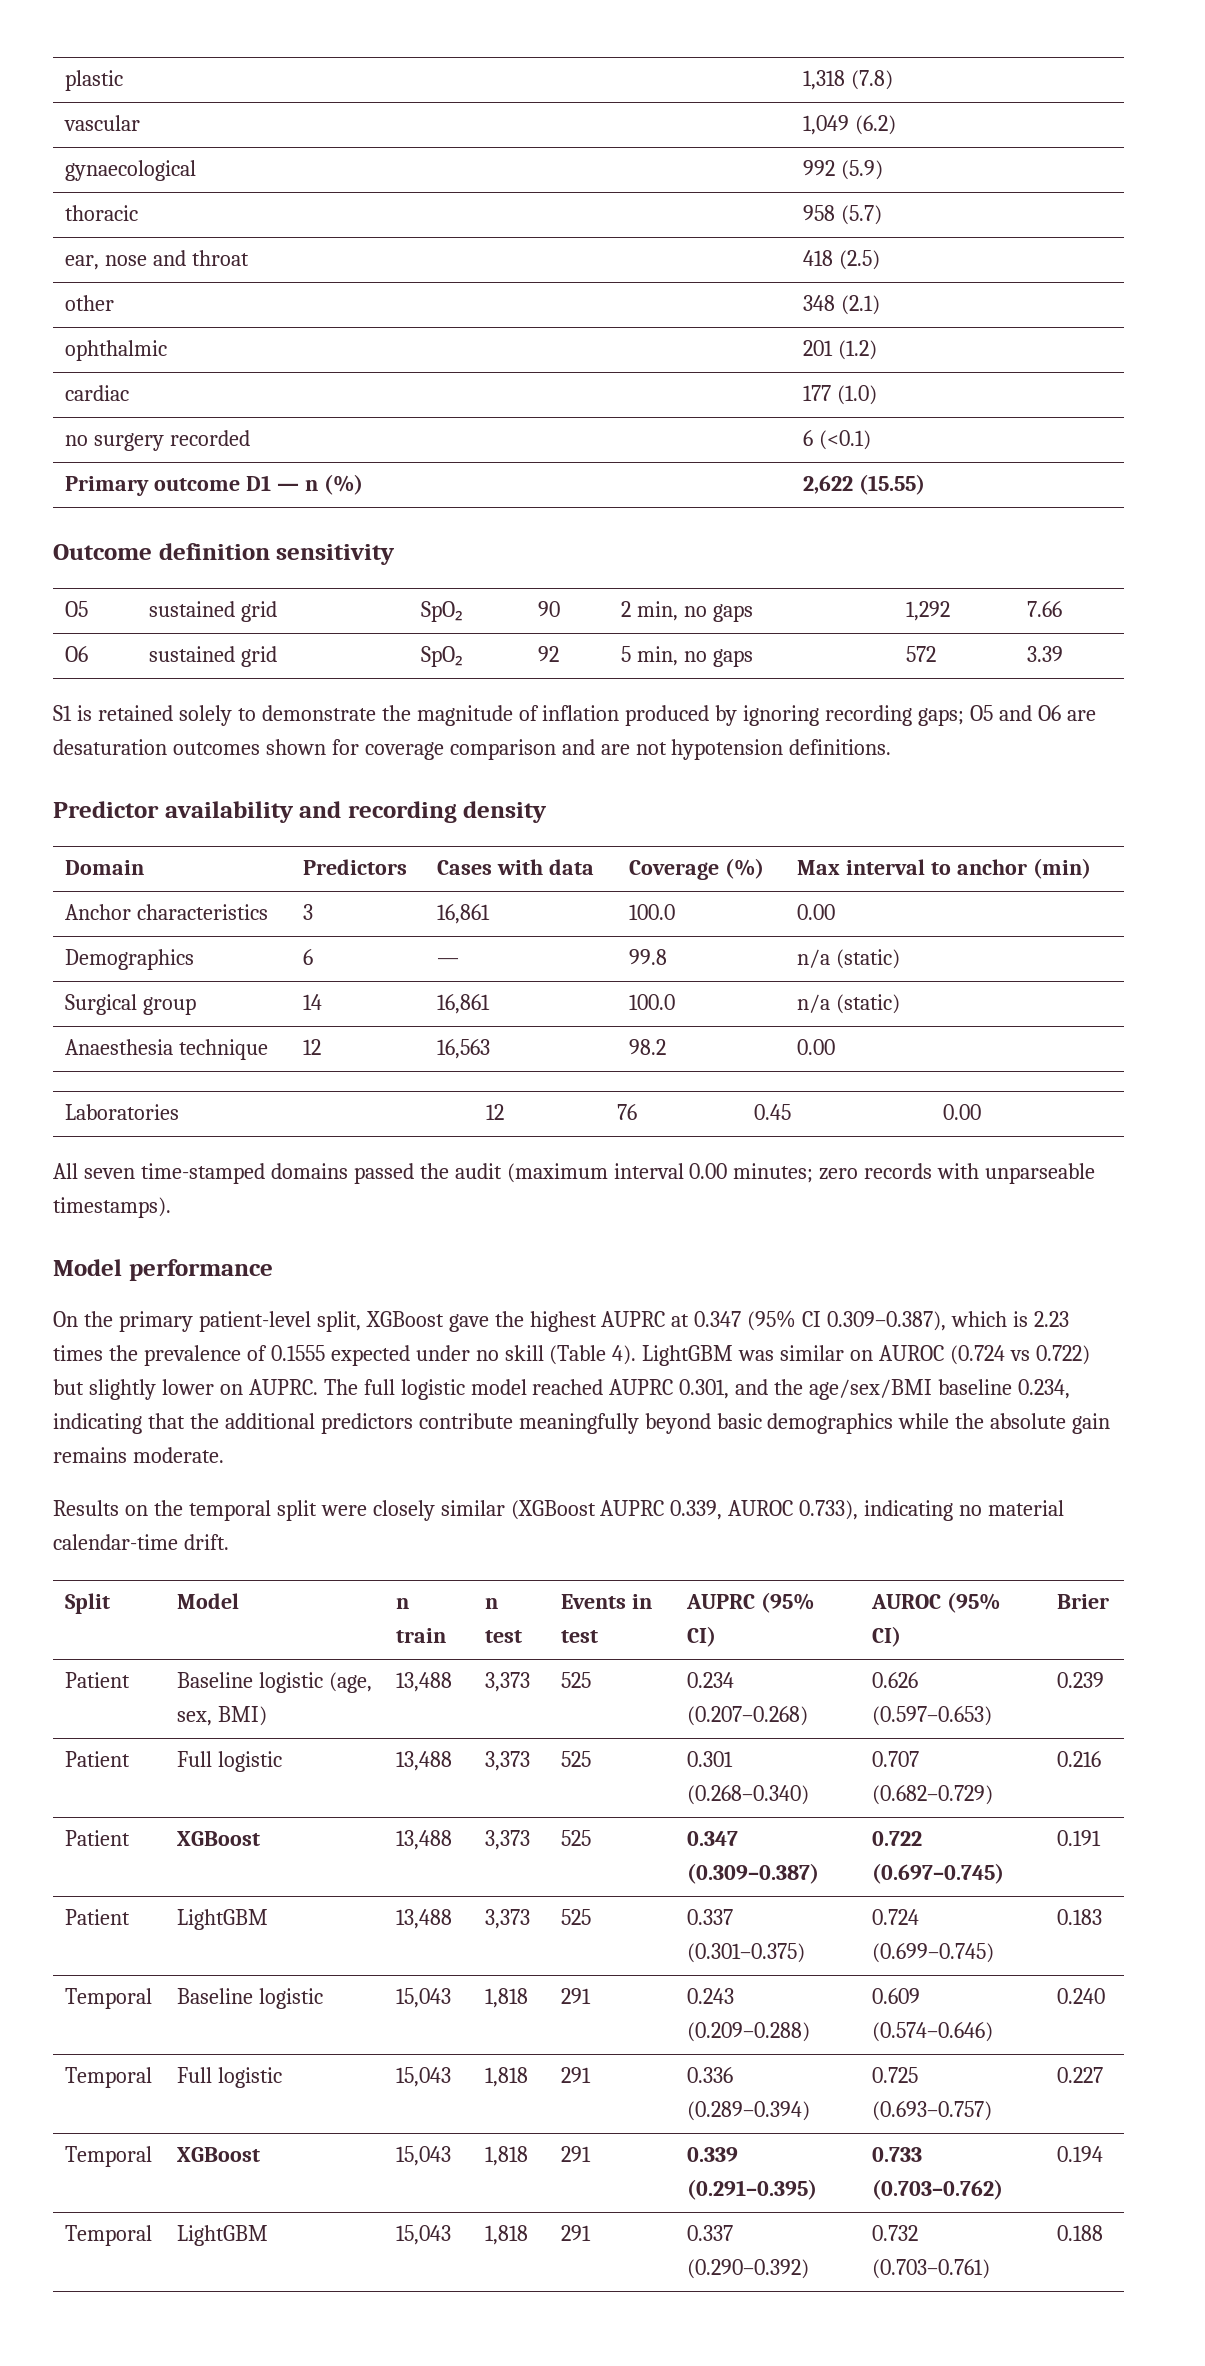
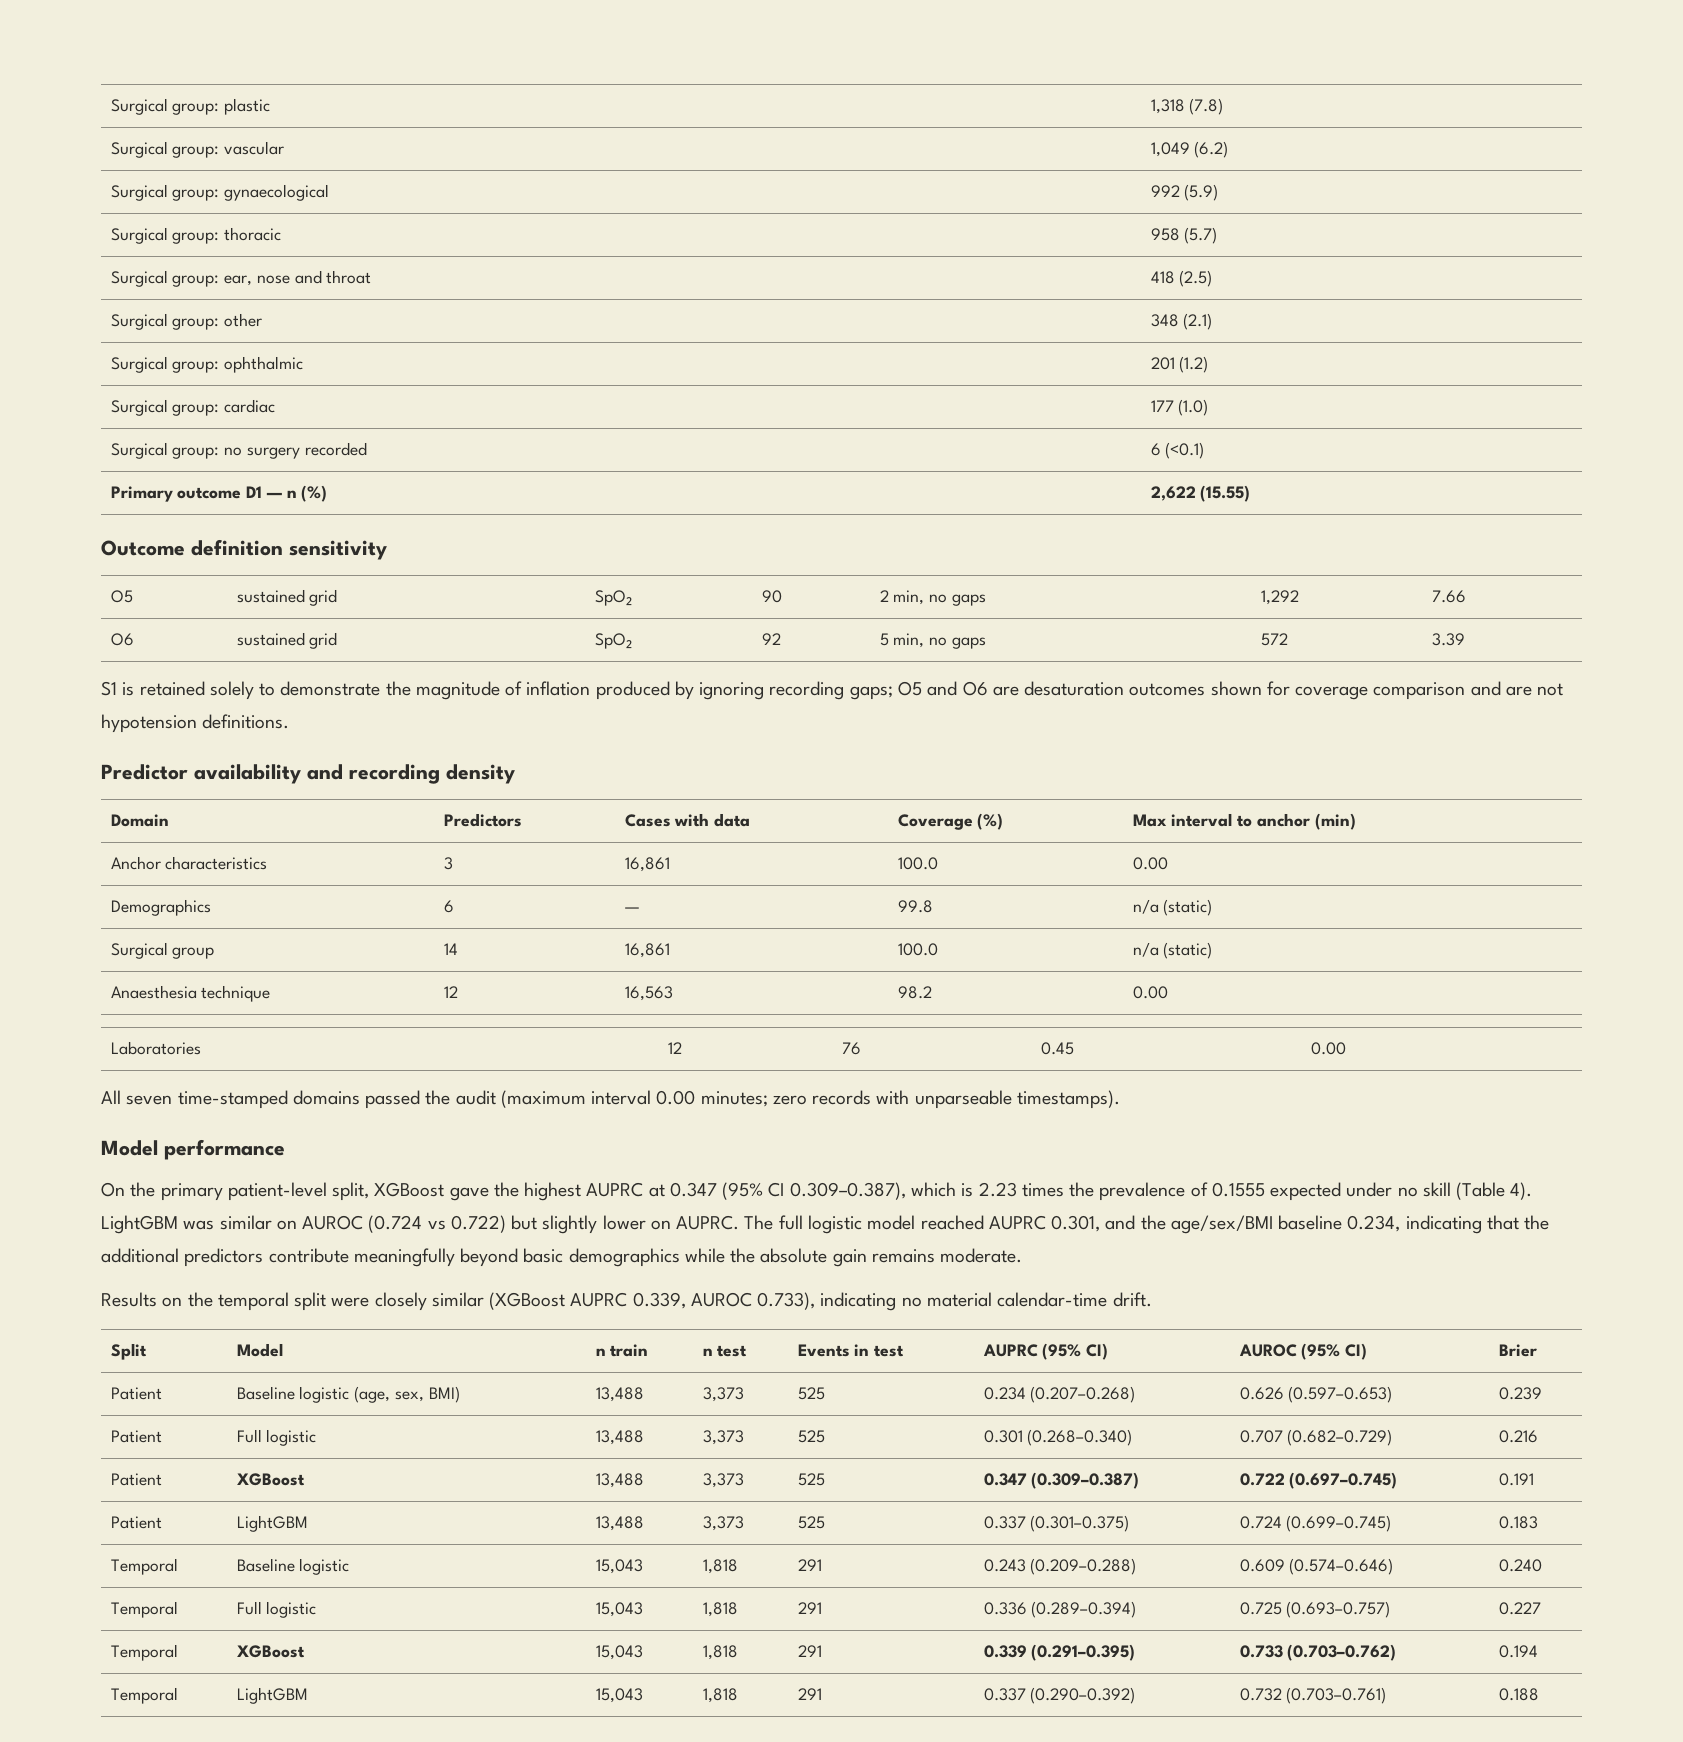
- plastic | 1,318 (7.8)
+ Surgical group: plastic | 1,318 (7.8)
- vascular | 1,049 (6.2)
+ Surgical group: vascular | 1,049 (6.2)
- gynaecological | 992 (5.9)
+ Surgical group: gynaecological | 992 (5.9)
- thoracic | 958 (5.7)
+ Surgical group: thoracic | 958 (5.7)
- ear, nose and throat | 418 (2.5)
+ Surgical group: ear, nose and throat | 418 (2.5)
- other | 348 (2.1)
+ Surgical group: other | 348 (2.1)
- ophthalmic | 201 (1.2)
+ Surgical group: ophthalmic | 201 (1.2)
- cardiac | 177 (1.0)
+ Surgical group: cardiac | 177 (1.0)
- no surgery recorded | 6 (<0.1)
+ Surgical group: no surgery recorded | 6 (<0.1)

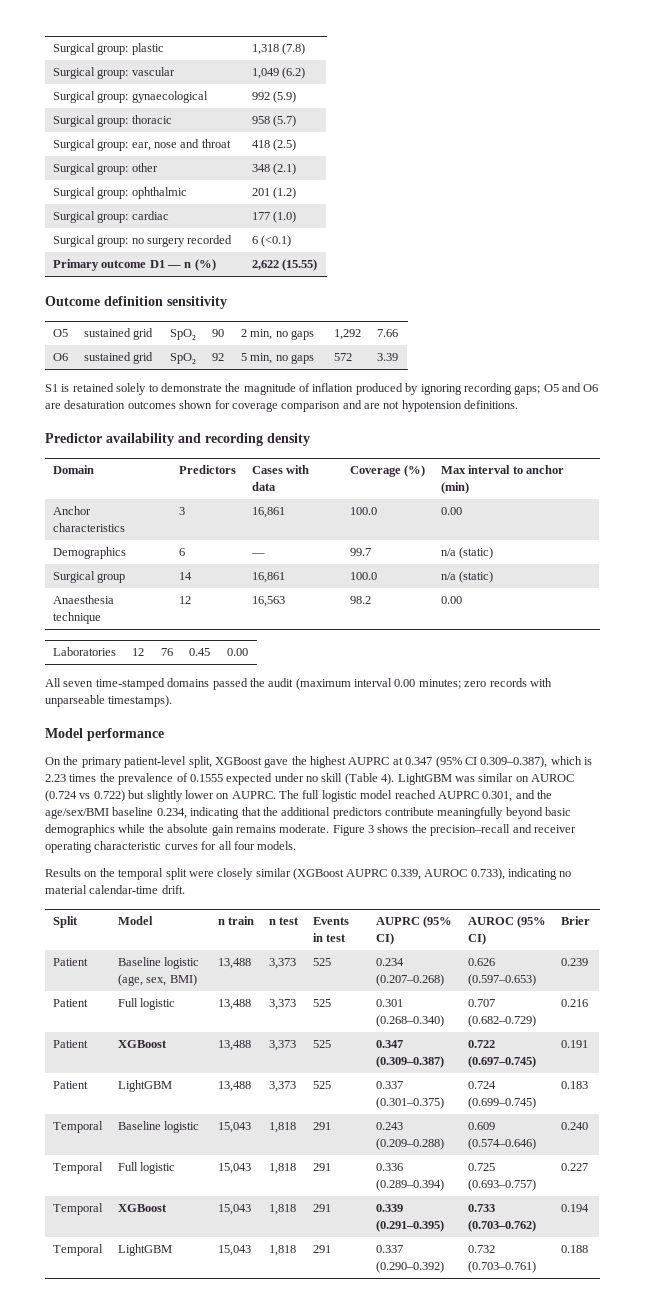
- Demographics | 6 | — | 99.8 | n/a (static)
+ Demographics | 6 | — | 99.7 | n/a (static)
+ Figure 3 shows the precision–recall and receiver operating characteristic curves for all four models.

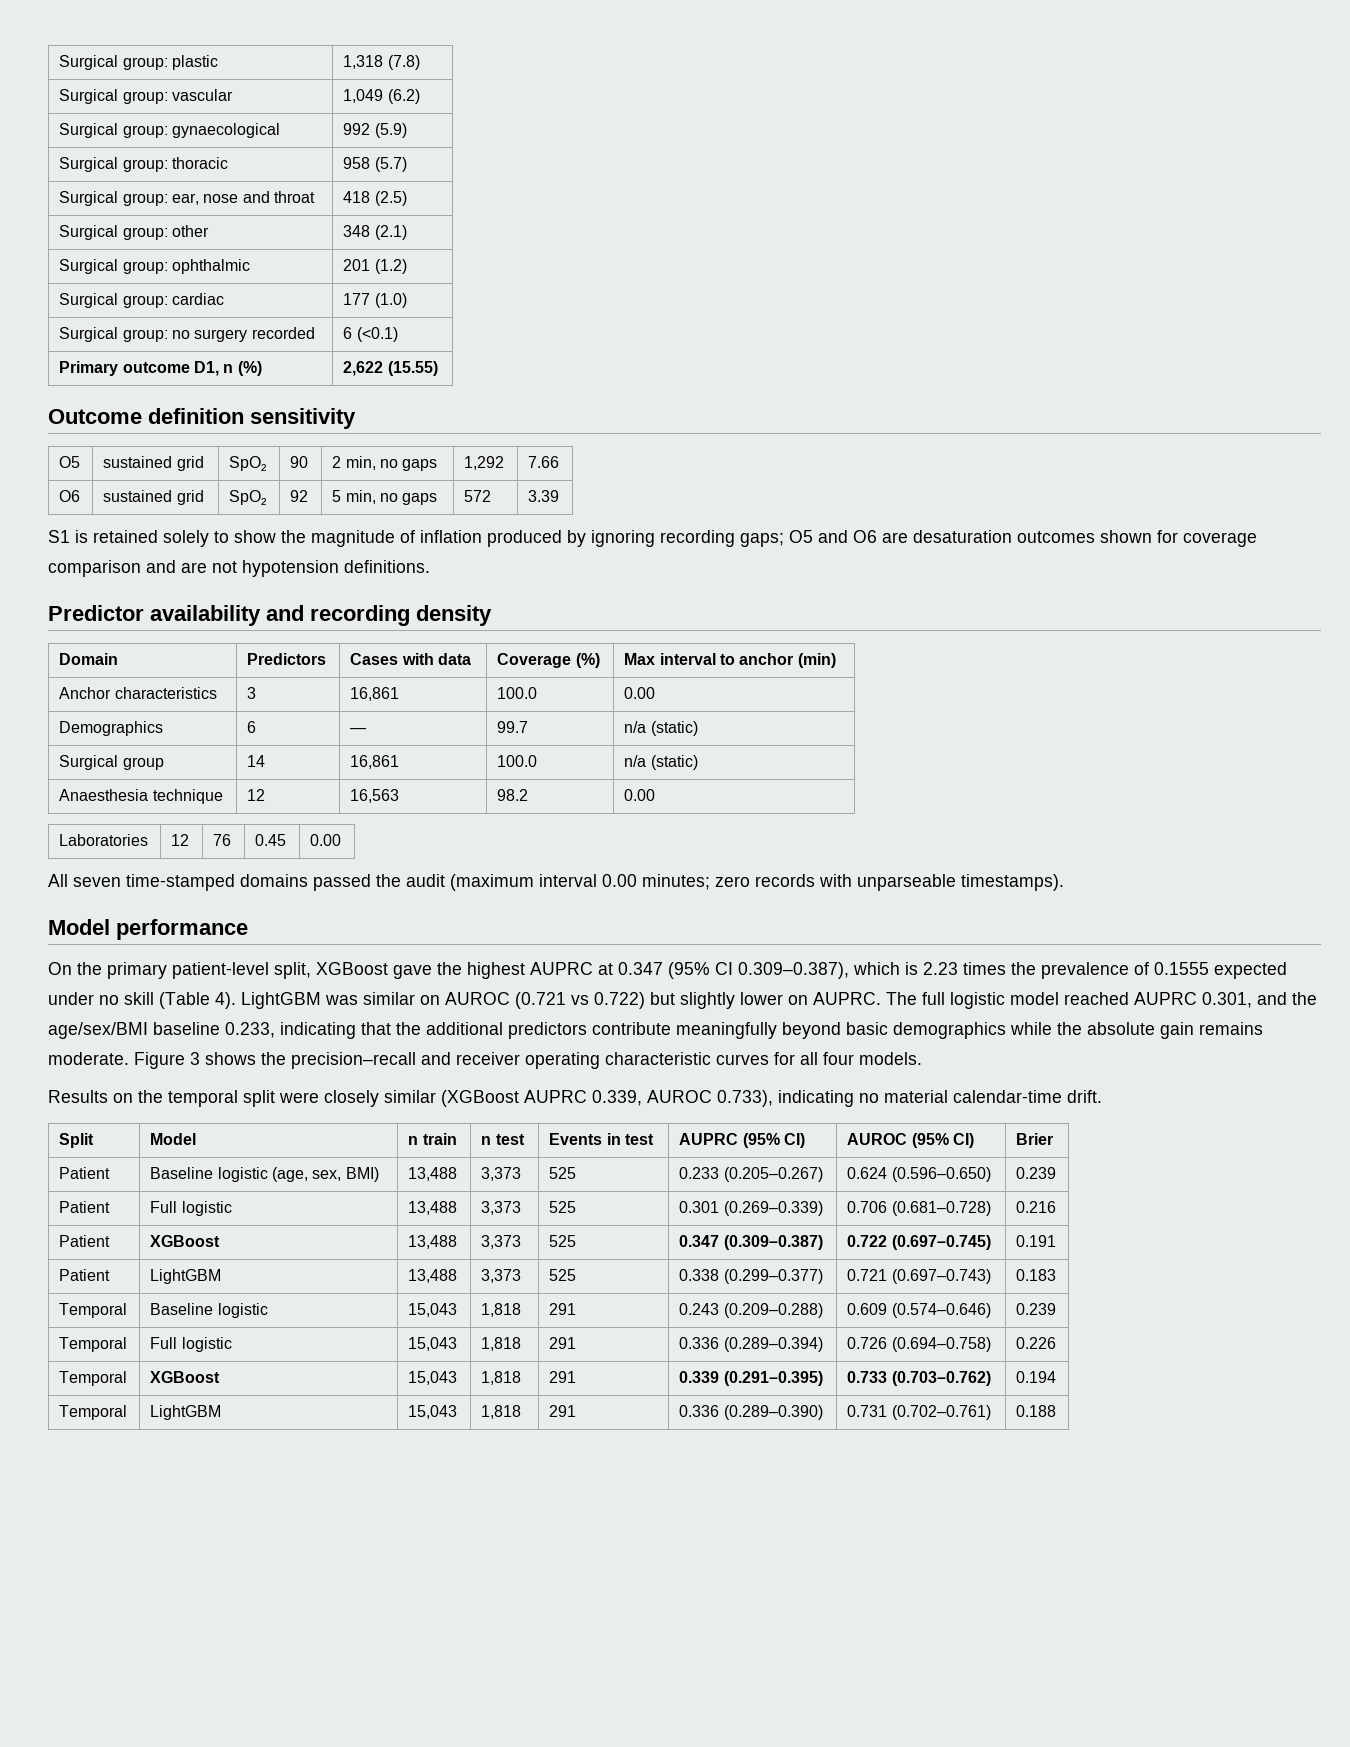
- Primary outcome D1 — n (%) | 2,622 (15.55)
+ Primary outcome D1, n (%) | 2,622 (15.55)
- S1 is retained solely to demonstrate the magnitude of inflation produced by ignoring recording gaps; O5 and O6 are desaturation outcomes shown for coverage comparison and are not hypotension definitions.
+ S1 is retained solely to show the magnitude of inflation produced by ignoring recording gaps; O5 and O6 are desaturation outcomes shown for coverage comparison and are not hypotension definitions.
- LightGBM was similar on AUROC (0.724 vs 0.722) but slightly lower on AUPRC.
+ LightGBM was similar on AUROC (0.721 vs 0.722) but slightly lower on AUPRC.
- The full logistic model reached AUPRC 0.301, and the age/sex/BMI baseline 0.234, indicating that the additional predictors contribute meaningfully beyond basic demographics while the absolute gain remains moderate.
+ The full logistic model reached AUPRC 0.301, and the age/sex/BMI baseline 0.233, indicating that the additional predictors contribute meaningfully beyond basic demographics while the absolute gain remains moderate.
- Patient | Baseline logistic (age, sex, BMI) | 13,488 | 3,373 | 525 | 0.234 (0.207–0.268) | 0.626 (0.597–0.653) | 0.239
+ Patient | Baseline logistic (age, sex, BMI) | 13,488 | 3,373 | 525 | 0.233 (0.205–0.267) | 0.624 (0.596–0.650) | 0.239
- Patient | Full logistic | 13,488 | 3,373 | 525 | 0.301 (0.268–0.340) | 0.707 (0.682–0.729) | 0.216
+ Patient | Full logistic | 13,488 | 3,373 | 525 | 0.301 (0.269–0.339) | 0.706 (0.681–0.728) | 0.216
- Patient | LightGBM | 13,488 | 3,373 | 525 | 0.337 (0.301–0.375) | 0.724 (0.699–0.745) | 0.183
+ Patient | LightGBM | 13,488 | 3,373 | 525 | 0.338 (0.299–0.377) | 0.721 (0.697–0.743) | 0.183
- Temporal | Baseline logistic | 15,043 | 1,818 | 291 | 0.243 (0.209–0.288) | 0.609 (0.574–0.646) | 0.240
+ Temporal | Baseline logistic | 15,043 | 1,818 | 291 | 0.243 (0.209–0.288) | 0.609 (0.574–0.646) | 0.239
- Temporal | Full logistic | 15,043 | 1,818 | 291 | 0.336 (0.289–0.394) | 0.725 (0.693–0.757) | 0.227
+ Temporal | Full logistic | 15,043 | 1,818 | 291 | 0.336 (0.289–0.394) | 0.726 (0.694–0.758) | 0.226
- Temporal | LightGBM | 15,043 | 1,818 | 291 | 0.337 (0.290–0.392) | 0.732 (0.703–0.761) | 0.188
+ Temporal | LightGBM | 15,043 | 1,818 | 291 | 0.336 (0.289–0.390) | 0.731 (0.702–0.761) | 0.188

